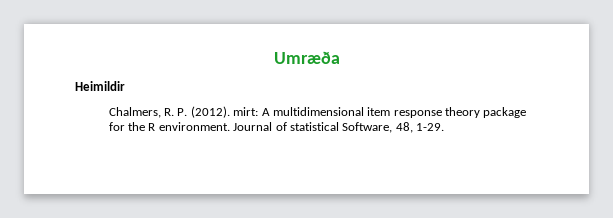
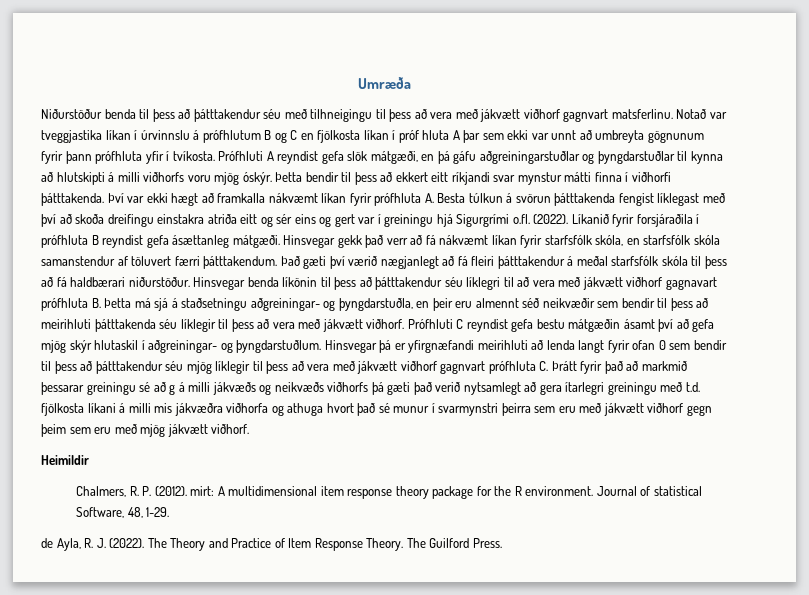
+ Niðurstöður benda til þess að þátttakendur séu með tilhneigingu til þess að vera með jákvætt viðhorf gagnvart matsferlinu. Notað var tveggjastika líkan í úrvinnslu á prófhlutum B og C en fjölkosta líkan í próf hluta A þar sem ekki var unnt að umbreyta gögnunum fyrir þann prófhluta yfir í tvíkosta. Prófhluti A reyndist gefa slök mátgæði, en þá gáfu aðgreiningarstuðlar og þyngdarstuðlar til kynna að hlutskipti á milli viðhorfs voru mjög óskýr. Þetta bendir til þess að ekkert eitt ríkjandi svar mynstur mátti finna í viðhorfi þátttakenda. Því var ekki hægt að framkalla nákvæmt líkan fyrir prófhluta A. Besta túlkun á svörun þátttakenda fengist líklegast með því að skoða dreifingu einstakra atriða eitt og sér eins og gert var í greiningu hjá Sigurgrími o.fl. (2022). Líkanið fyrir forsjáraðila í prófhluta B reyndist gefa ásættanleg mátgæði. Hinsvegar gekk það verr að fá nákvæmt líkan fyrir starfsfólk skóla, en starfsfólk skóla samanstendur af töluvert færri þátttakendum. Það gæti því værið nægjanlegt að fá fleiri þátttakendur á meðal starfsfólk skóla til þess að fá haldbærari niðurstöður. Hinsvegar benda líkönin til þess að þátttakendur séu líklegri til að vera með jákvætt viðhorf gagnavart prófhluta B. Þetta má sjá á staðsetningu aðgreiningar- og þyngdarstuðla, en þeir eru almennt séð neikvæðir sem bendir til þess að meirihluti þátttakenda séu líklegir til þess að vera með jákvætt viðhorf. Prófhluti C reyndist gefa bestu mátgæðin ásamt því að gefa mjög skýr hlutaskil í aðgreiningar- og þyngdarstuðlum. Hinsvegar þá er yfirgnæfandi meirihluti að lenda langt fyrir ofan 0 sem bendir til þess að þátttakendur séu mjög líklegir til þess að vera með jákvætt viðhorf gagnvart prófhluta C. Þrátt fyrir það að markmið þessarar greiningu sé að g á milli jákvæðs og neikvæðs viðhorfs þá gæti það verið nytsamlegt að gera ítarlegri greiningu með t.d. fjölkosta líkani á milli mis jákvæðra viðhorfa og athuga hvort það sé munur í svarmynstri þeirra sem eru með jákvætt viðhorf gegn þeim sem eru með mjög jákvætt viðhorf.
+ de Ayla, R. J. (2022). The Theory and Practice of Item Response Theory. The Guilford Press.

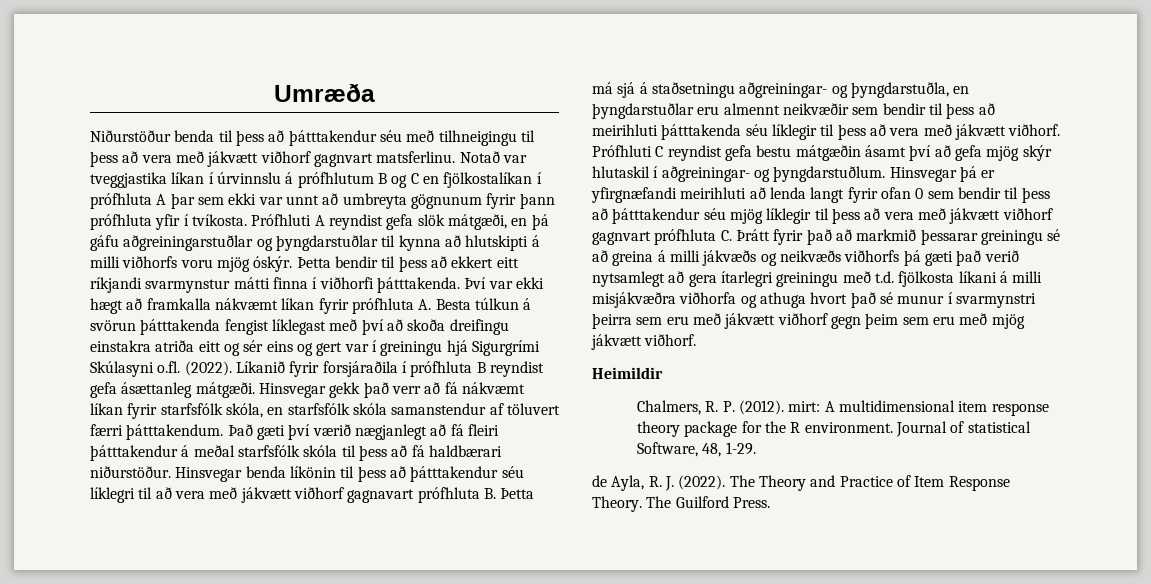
- Notað var tveggjastika líkan í úrvinnslu á prófhlutum B og C en fjölkosta líkan í próf hluta A þar sem ekki var unnt að umbreyta gögnunum fyrir þann prófhluta yfir í tvíkosta.
+ Notað var tveggjastika líkan í úrvinnslu á prófhlutum B og C en fjölkostalíkan í prófhluta A þar sem ekki var unnt að umbreyta gögnunum fyrir þann prófhluta yfir í tvíkosta.
- Þetta bendir til þess að ekkert eitt ríkjandi svar mynstur mátti finna í viðhorfi þátttakenda.
+ Þetta bendir til þess að ekkert eitt ríkjandi svarmynstur mátti finna í viðhorfi þátttakenda.
- Því var ekki hægt að framkalla nákvæmt líkan fyrir prófhluta A. Besta túlkun á svörun þátttakenda fengist líklegast með því að skoða dreifingu einstakra atriða eitt og sér eins og gert var í greiningu hjá Sigurgrími o.fl. (2022).
+ Því var ekki hægt að framkalla nákvæmt líkan fyrir prófhluta A. Besta túlkun á svörun þátttakenda fengist líklegast með því að skoða dreifingu einstakra atriða eitt og sér eins og gert var í greiningu hjá Sigurgrími Skúlasyni o.fl. (2022).
- Hinsvegar benda líkönin til þess að þátttakendur séu líklegri til að vera með jákvætt viðhorf gagnavart prófhluta B. Þetta má sjá á staðsetningu aðgreiningar- og þyngdarstuðla, en þeir eru almennt séð neikvæðir sem bendir til þess að meirihluti þátttakenda séu líklegir til þess að vera með jákvætt viðhorf.
+ Hinsvegar benda líkönin til þess að þátttakendur séu líklegri til að vera með jákvætt viðhorf gagnavart prófhluta B. Þetta má sjá á staðsetningu aðgreiningar- og þyngdarstuðla, en þyngdarstuðlar eru almennt neikvæðir sem bendir til þess að meirihluti þátttakenda séu líklegir til þess að vera með jákvætt viðhorf.
- Hinsvegar þá er yfirgnæfandi meirihluti að lenda langt fyrir ofan 0 sem bendir til þess að þátttakendur séu mjög líklegir til þess að vera með jákvætt viðhorf gagnvart prófhluta C. Þrátt fyrir það að markmið þessarar greiningu sé að g á milli jákvæðs og neikvæðs viðhorfs þá gæti það verið nytsamlegt að gera ítarlegri greiningu með t.d. fjölkosta líkani á milli mis jákvæðra viðhorfa og athuga hvort það sé munur í svarmynstri þeirra sem eru með jákvætt viðhorf gegn þeim sem eru með mjög jákvætt viðhorf.
+ Hinsvegar þá er yfirgnæfandi meirihluti að lenda langt fyrir ofan 0 sem bendir til þess að þátttakendur séu mjög líklegir til þess að vera með jákvætt viðhorf gagnvart prófhluta C. Þrátt fyrir það að markmið þessarar greiningu sé að greina á milli jákvæðs og neikvæðs viðhorfs þá gæti það verið nytsamlegt að gera ítarlegri greiningu með t.d. fjölkosta líkani á milli misjákvæðra viðhorfa og athuga hvort það sé munur í svarmynstri þeirra sem eru með jákvætt viðhorf gegn þeim sem eru með mjög jákvætt viðhorf.

